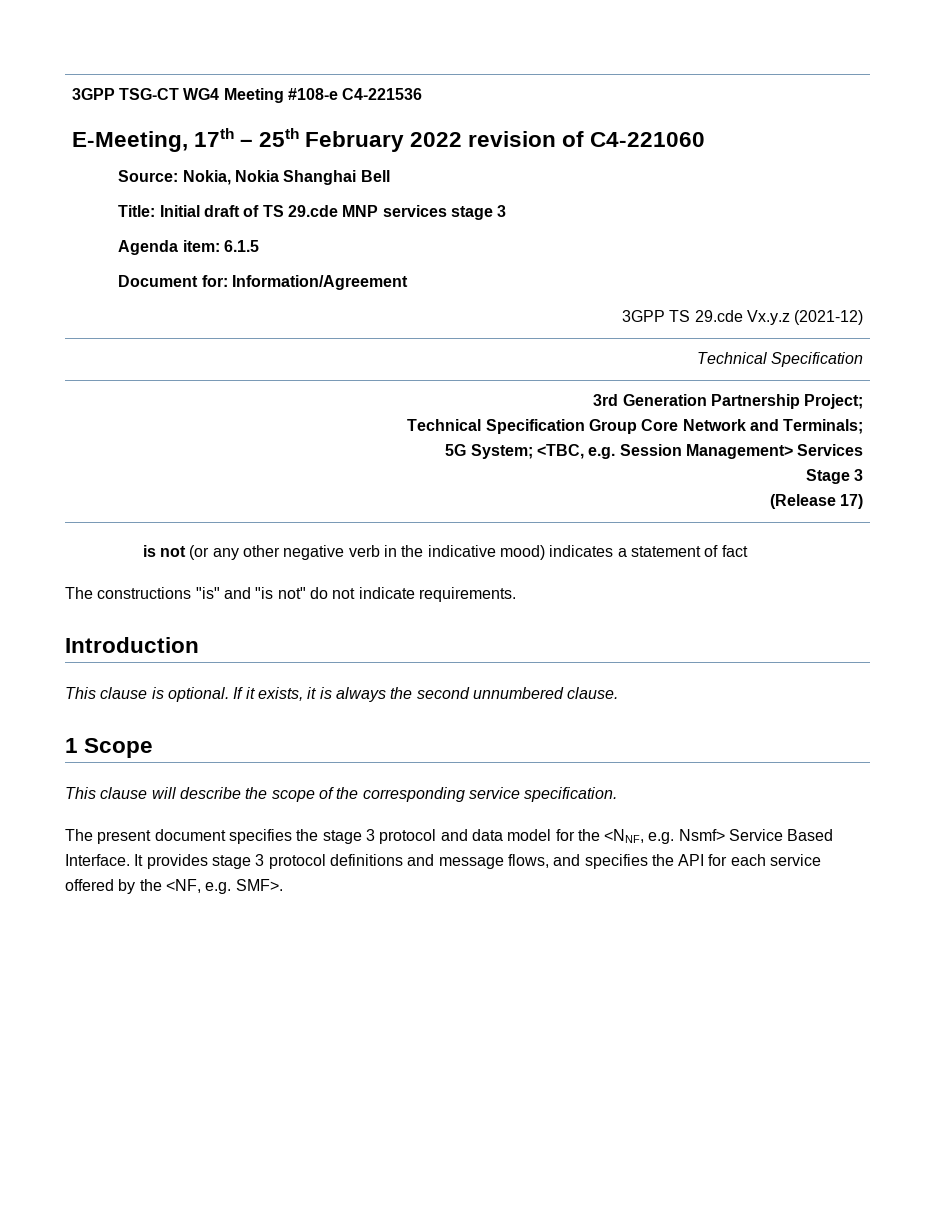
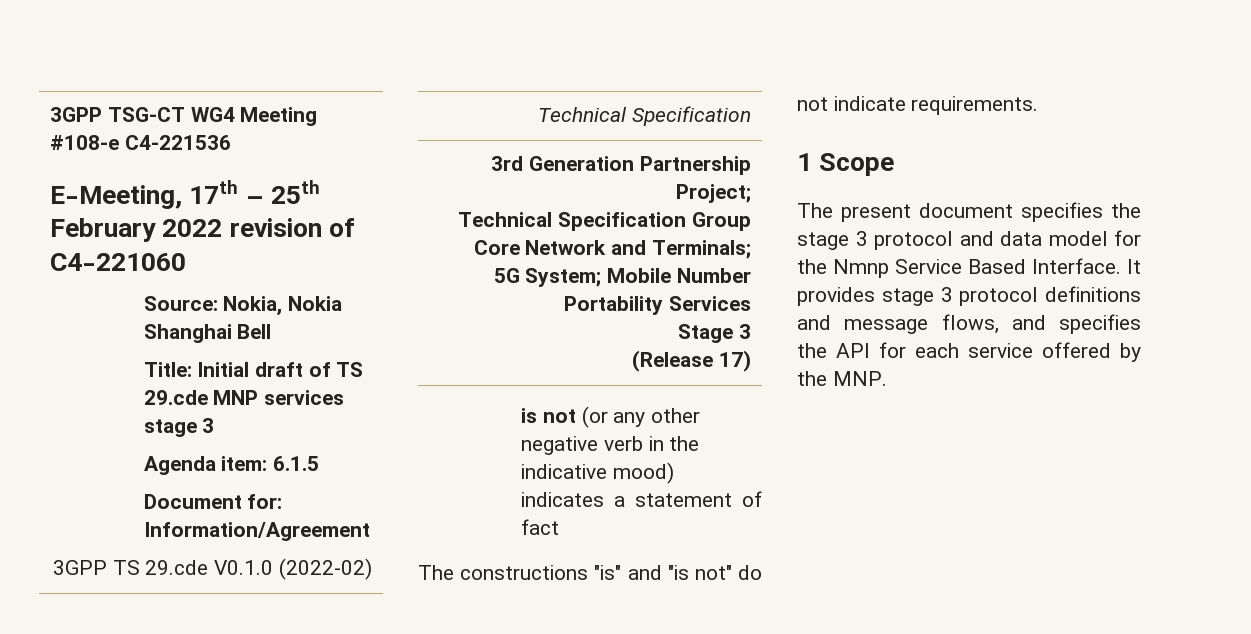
- 3GPP TS 29.cde Vx.y.z (2021-12)
+ 3GPP TS 29.cde V0.1.0 (2022-02)
  3rd Generation Partnership Project;
  Technical Specification Group Core Network and Terminals;
- 5G System; <TBC, e.g. Session Management> Services
+ 5G System; Mobile Number Portability Services
- Introduction
- This clause is optional. If it exists, it is always the second unnumbered clause.
  1 Scope
- This clause will describe the scope of the corresponding service specification.
- The present document specifies the stage 3 protocol and data model for the <NNF, e.g. Nsmf> Service Based Interface.
+ The present document specifies the stage 3 protocol and data model for the Nmnp Service Based Interface.
- It provides stage 3 protocol definitions and message flows, and specifies the API for each service offered by the <NF, e.g. SMF>.
+ It provides stage 3 protocol definitions and message flows, and specifies the API for each service offered by the MNP.

